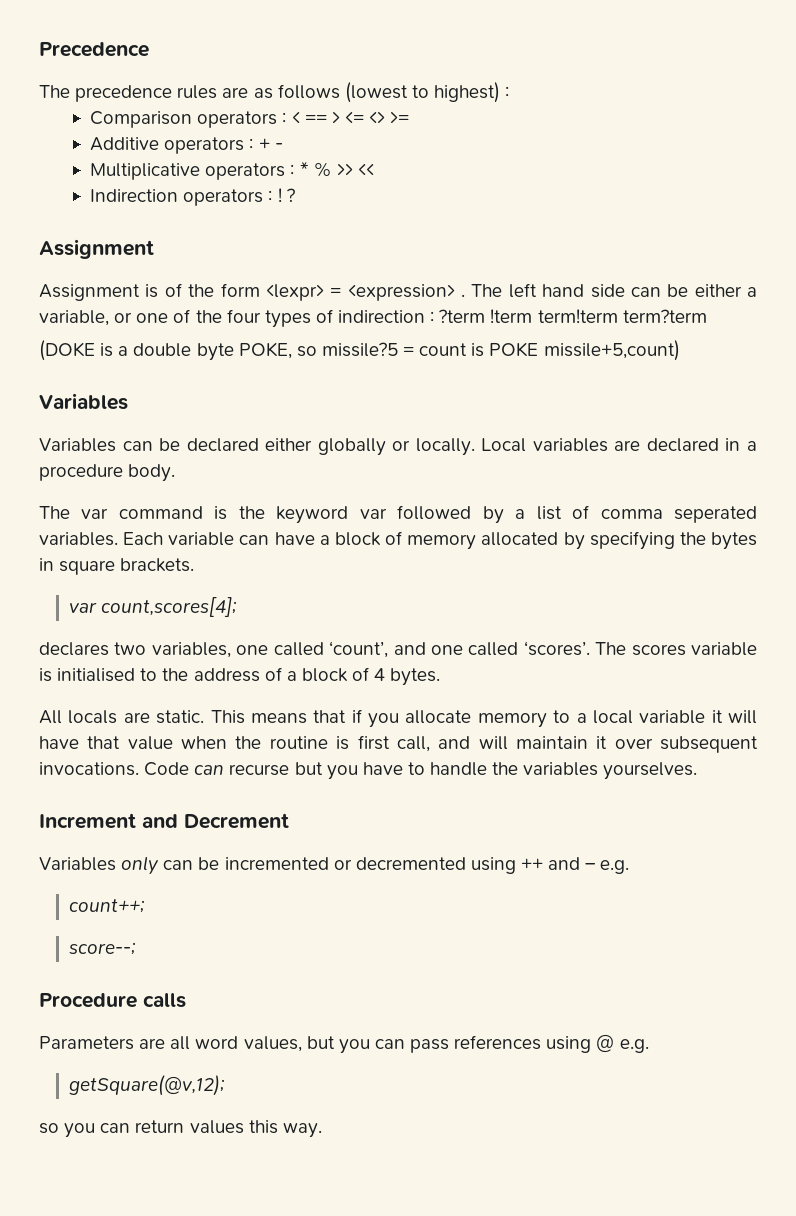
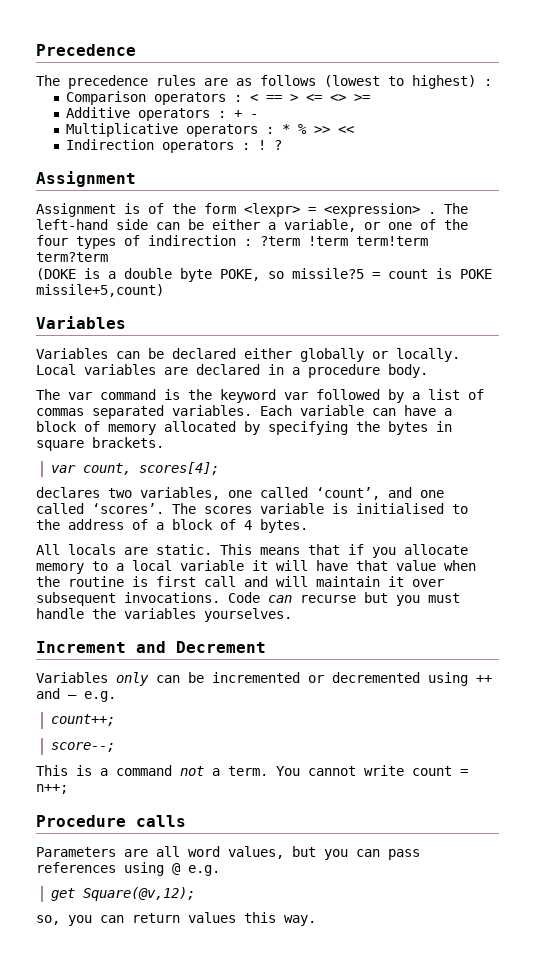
- The left hand side can be either a variable, or one of the four types of indirection : ?term !term term!term term?term
+ The left-hand side can be either a variable, or one of the four types of indirection : ?term !term term!term term?term
- The var command is the keyword var followed by a list of comma seperated variables.
+ The var command is the keyword var followed by a list of commas separated variables.
- var count,scores[4];
+ var count, scores[4];
- This means that if you allocate memory to a local variable it will have that value when the routine is first call, and will maintain it over subsequent invocations.
+ This means that if you allocate memory to a local variable it will have that value when the routine is first call and will maintain it over subsequent invocations.
- Code can recurse but you have to handle the variables yourselves.
+ Code can recurse but you must handle the variables yourselves.
+ This is a command not a term. You cannot write count = n++;
- getSquare(@v,12);
- so you can return values this way.
+ get Square(@v,12);
+ so, you can return values this way.

